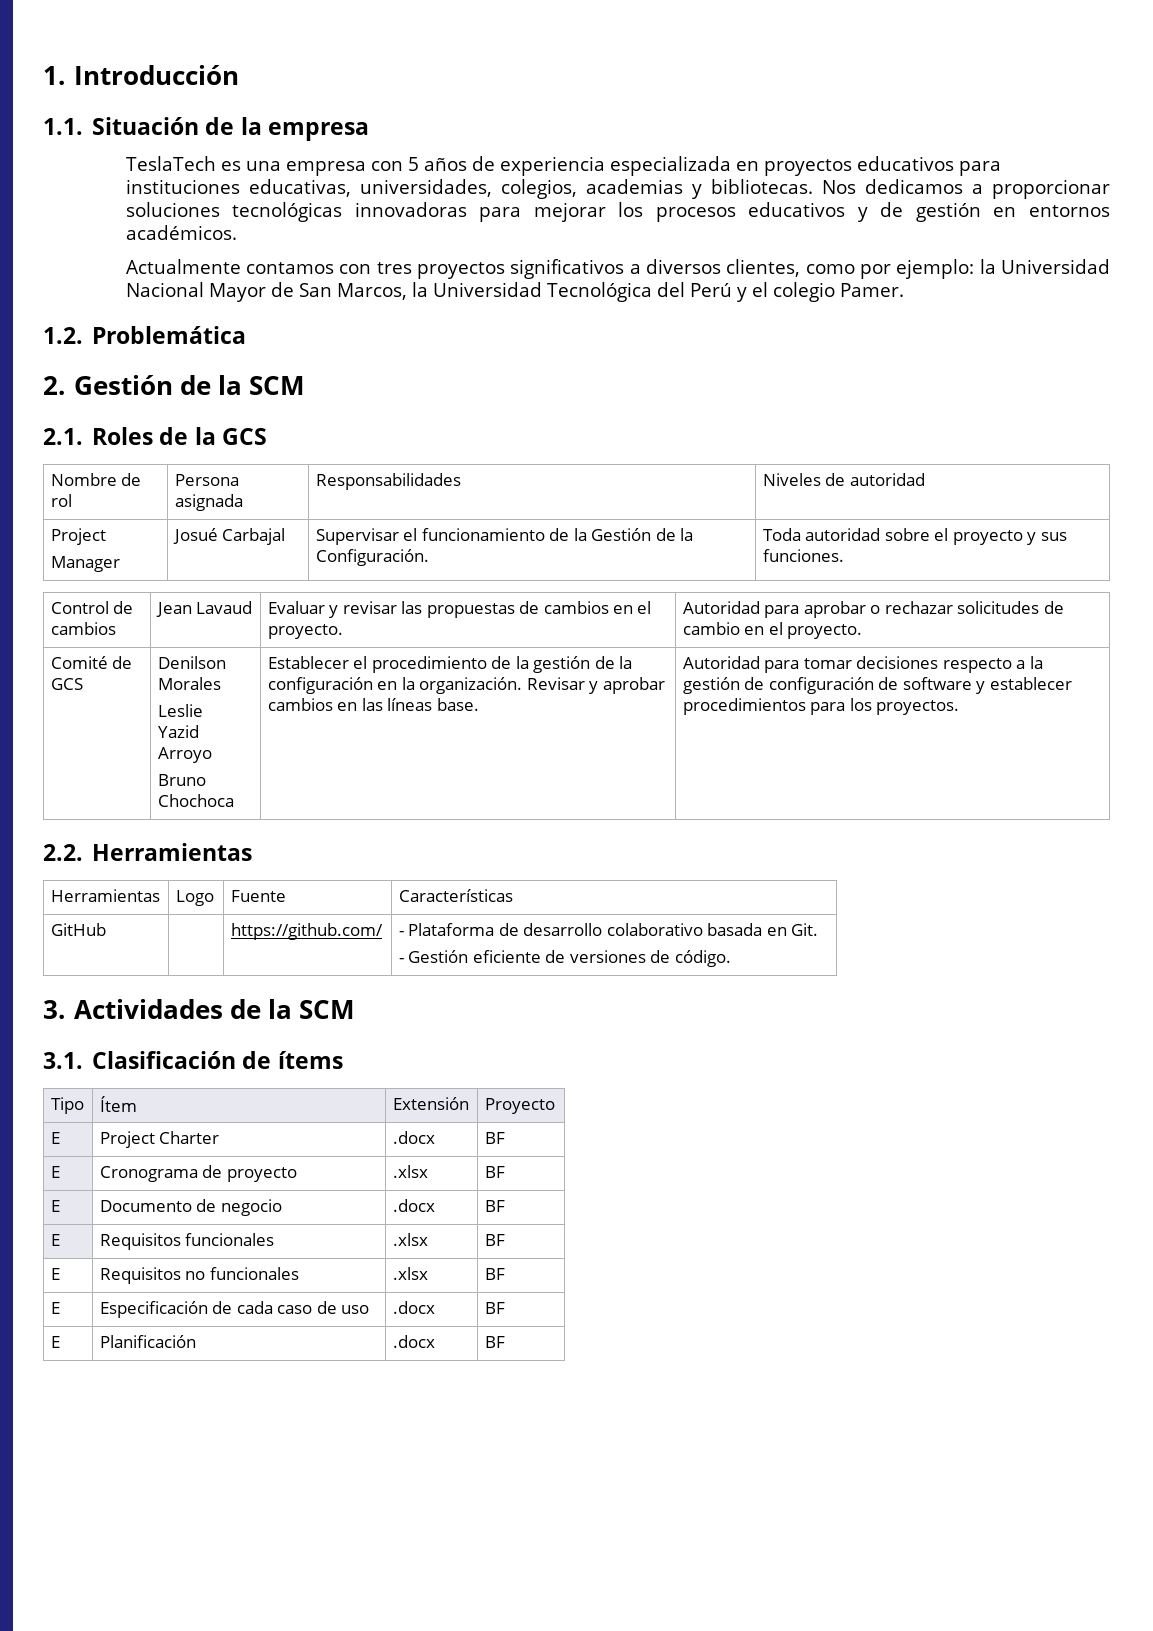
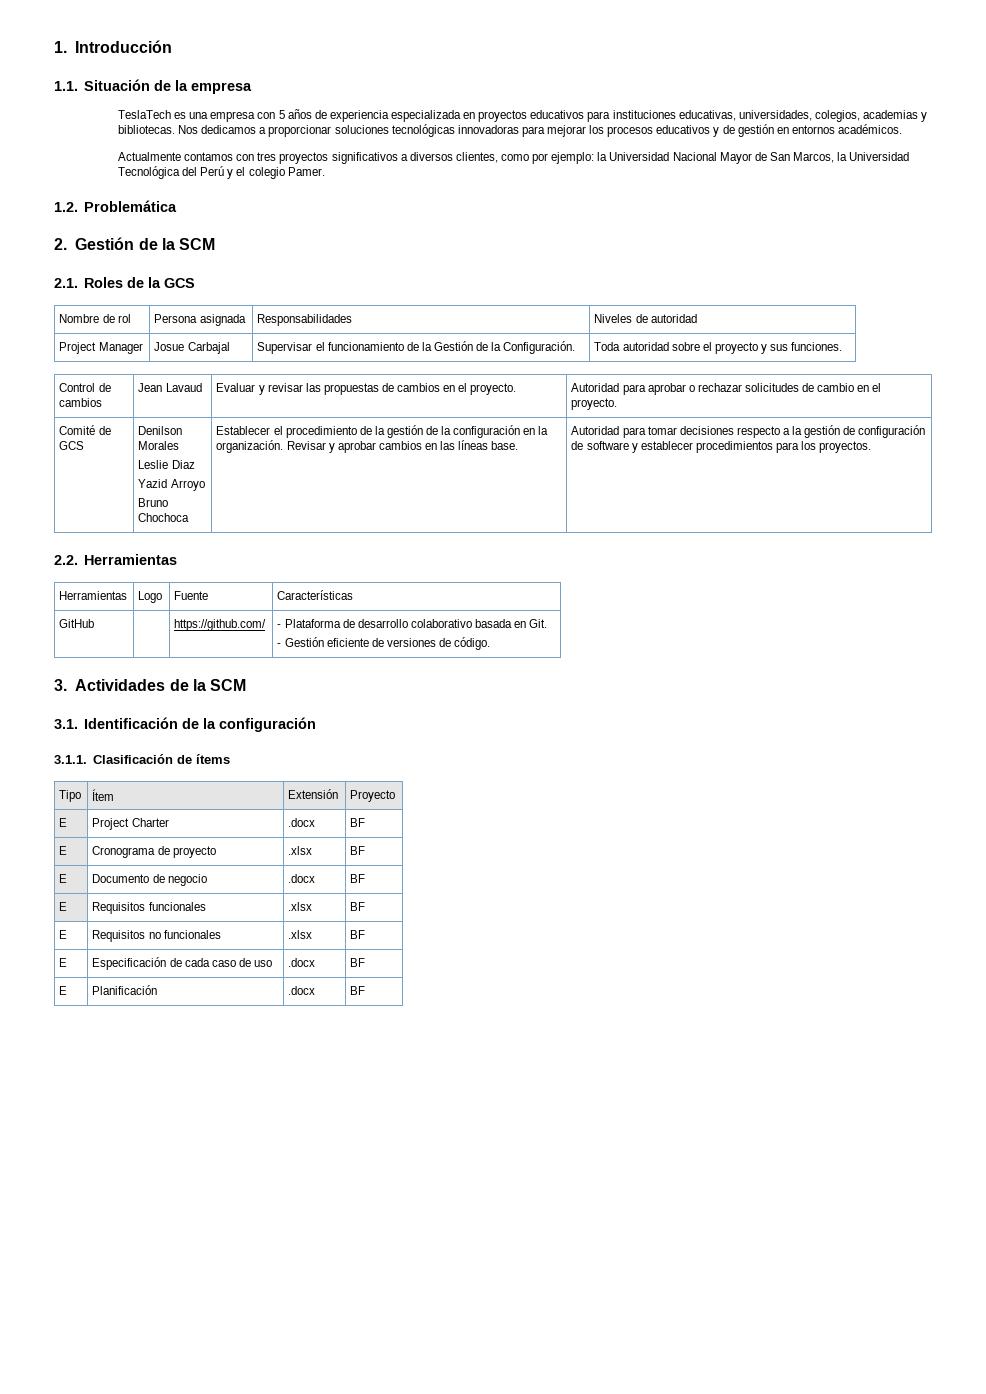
  Nombre de rol | Persona asignada | Responsabilidades | Niveles de autoridad
- Project
- Manager | Josué Carbajal | Supervisar el funcionamiento de la Gestión de la Configuración. | Toda autoridad sobre el proyecto y sus funciones.
+ Project Manager | Josue Carbajal | Supervisar el funcionamiento de la Gestión de la Configuración. | Toda autoridad sobre el proyecto y sus funciones.
- Leslie
+ Leslie Diaz
- 3.1. Clasificación de ítems
+ 3.1. Identificación de la configuración
+ 3.1.1. Clasificación de ítems

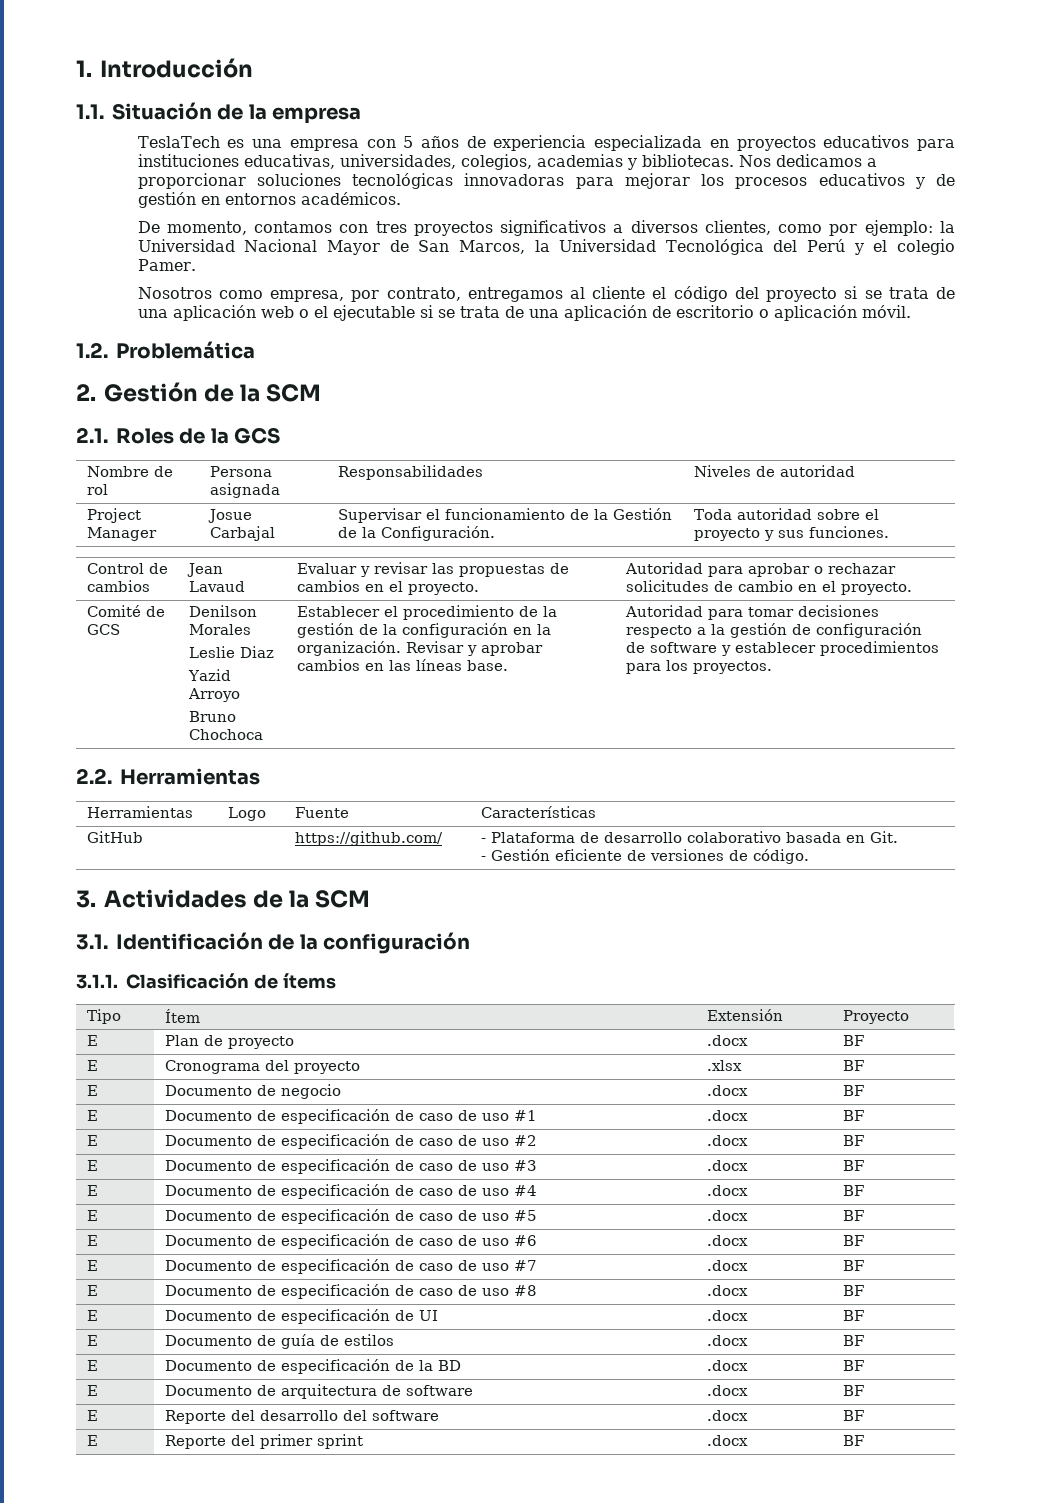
- Actualmente contamos con tres proyectos significativos a diversos clientes, como por ejemplo: la Universidad Nacional Mayor de San Marcos, la Universidad Tecnológica del Perú y el colegio Pamer.
+ De momento, contamos con tres proyectos significativos a diversos clientes, como por ejemplo: la Universidad Nacional Mayor de San Marcos, la Universidad Tecnológica del Perú y el colegio Pamer.
+ Nosotros como empresa, por contrato, entregamos al cliente el código del proyecto si se trata de una aplicación web o el ejecutable si se trata de una aplicación de escritorio o aplicación móvil.
- E | Project Charter | .docx | BF
+ E | Plan de proyecto | .docx | BF
- E | Cronograma de proyecto | .xlsx | BF
+ E | Cronograma del proyecto | .xlsx | BF
- E | Requisitos funcionales | .xlsx | BF
- E | Requisitos no funcionales | .xlsx | BF
- E | Especificación de cada caso de uso | .docx | BF
- E | Planificación | .docx | BF
+ E | Documento de especificación de caso de uso #1 | .docx | BF
+ E | Documento de especificación de caso de uso #2 | .docx | BF
+ E | Documento de especificación de caso de uso #3 | .docx | BF
+ E | Documento de especificación de caso de uso #4 | .docx | BF
+ E | Documento de especificación de caso de uso #5 | .docx | BF
+ E | Documento de especificación de caso de uso #6 | .docx | BF
+ E | Documento de especificación de caso de uso #7 | .docx | BF
+ E | Documento de especificación de caso de uso #8 | .docx | BF
+ E | Documento de especificación de UI | .docx | BF
+ E | Documento de guía de estilos | .docx | BF
+ E | Documento de especificación de la BD | .docx | BF
+ E | Documento de arquitectura de software | .docx | BF
+ E | Reporte del desarrollo del software | .docx | BF
+ E | Reporte del primer sprint | .docx | BF

